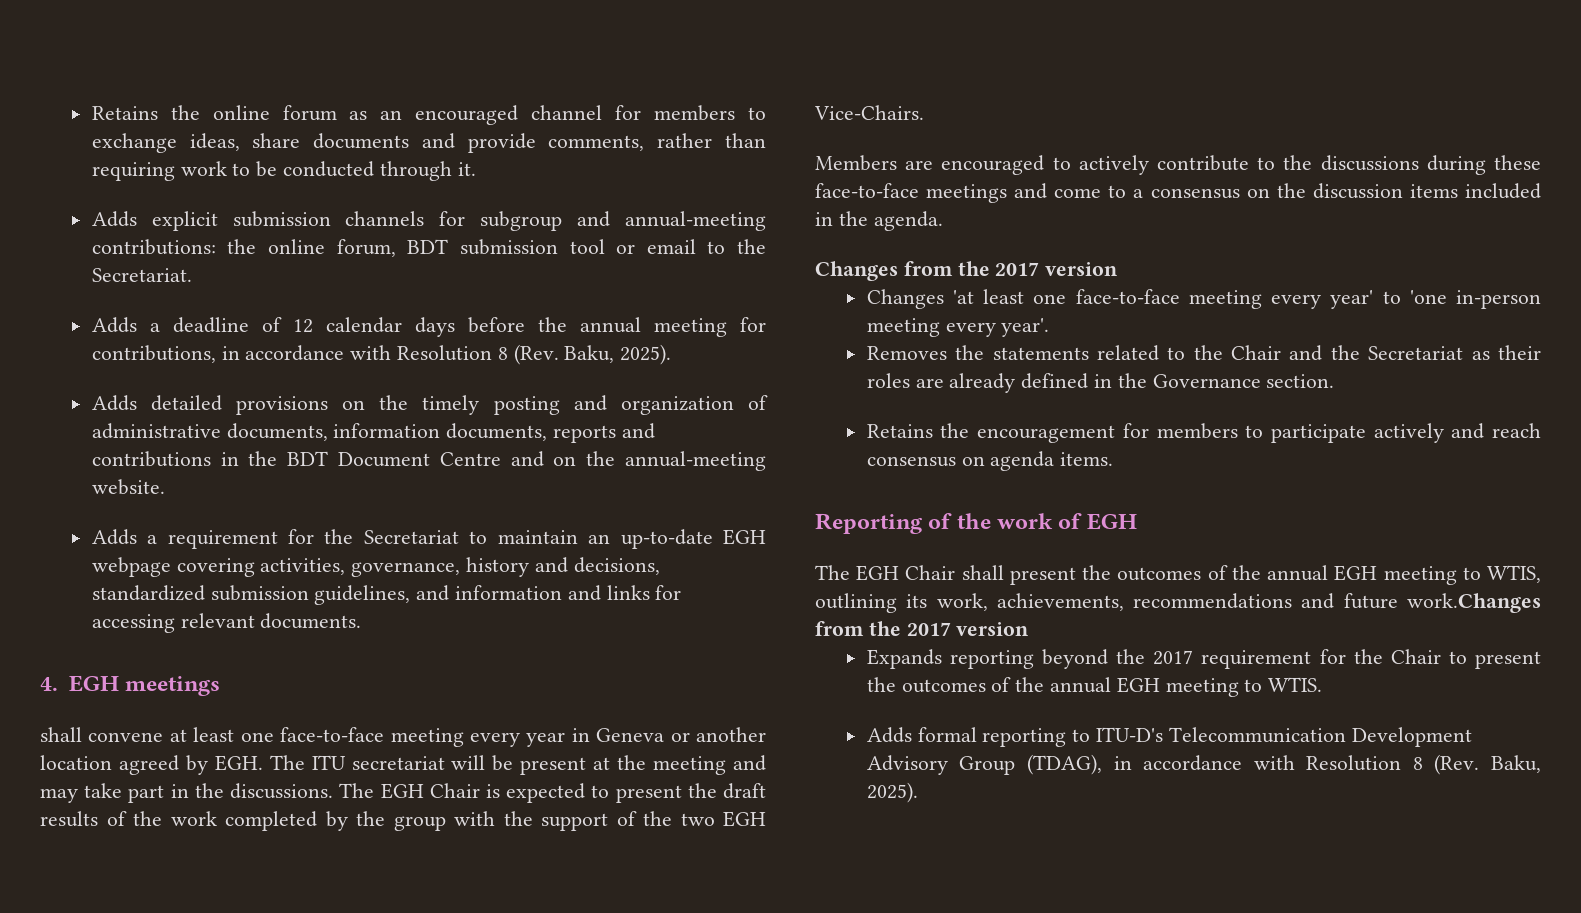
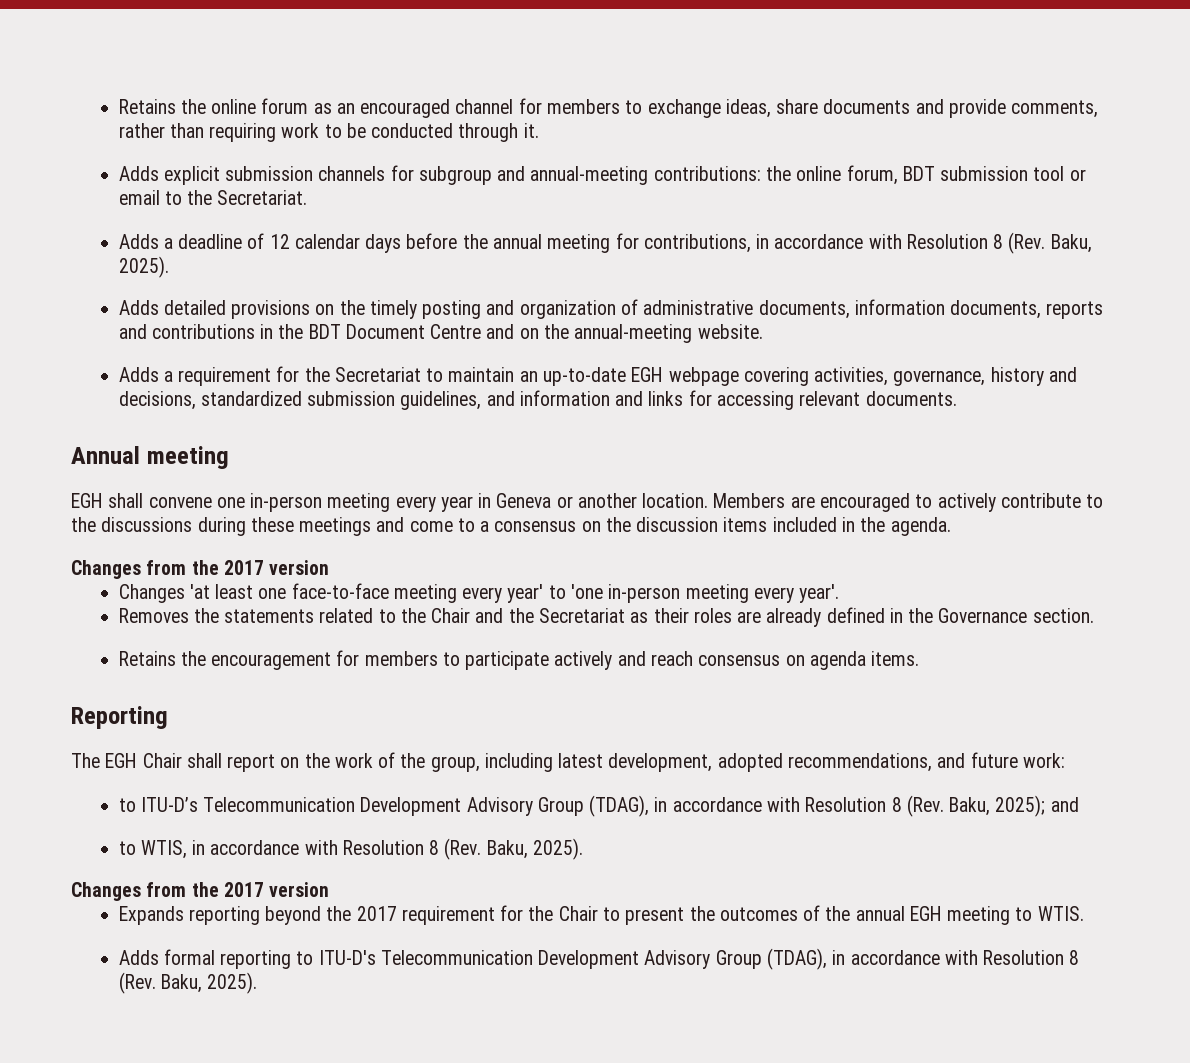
- 4. EGH meetings
- shall convene at least one face-to-face meeting every year in Geneva or another location agreed by EGH. The ITU secretariat will be present at the meeting and may take part in the discussions. The EGH Chair is expected to present the draft results of the work completed by the group with the support of the two EGH Vice-Chairs.
- Members are encouraged to actively contribute to the discussions during these face-to-face meetings and come to a consensus on the discussion items included in the agenda.
+ Annual meeting
+ EGH shall convene one in-person meeting every year in Geneva or another location. Members are encouraged to actively contribute to the discussions during these meetings and come to a consensus on the discussion items included in the agenda.
- Reporting of the work of EGH
+ Reporting
- The EGH Chair shall present the outcomes of the annual EGH meeting to WTIS, outlining its work, achievements, recommendations and future work.Changes from the 2017 version
+ The EGH Chair shall report on the work of the group, including latest development, adopted recommendations, and future work:
+ to ITU-D’s Telecommunication Development Advisory Group (TDAG), in accordance with Resolution 8 (Rev. Baku, 2025); and
+ to WTIS, in accordance with Resolution 8 (Rev. Baku, 2025).
+ Changes from the 2017 version

